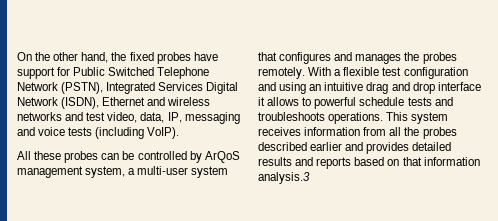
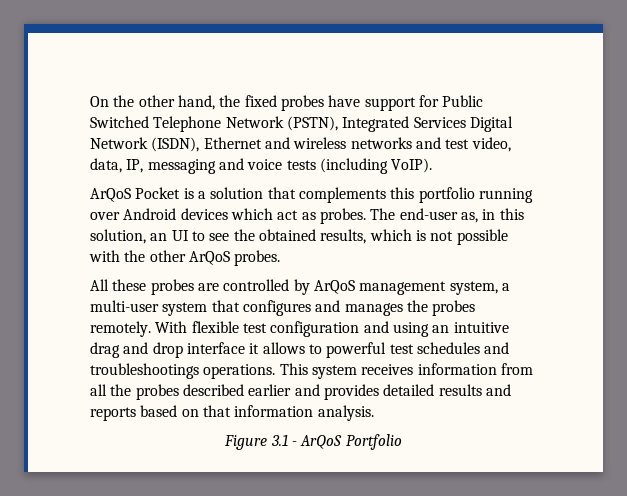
+ ArQoS Pocket is a solution that complements this portfolio running over Android devices which act as probes. The end-user as, in this solution, an UI to see the obtained results, which is not possible with the other ArQoS probes.
- All these probes can be controlled by ArQoS management system, a multi-user system that configures and manages the probes remotely.
+ All these probes are controlled by ArQoS management system, a multi-user system that configures and manages the probes remotely.
- With a flexible test configuration and using an intuitive drag and drop interface it allows to powerful schedule tests and troubleshoots operations.
+ With flexible test configuration and using an intuitive drag and drop interface it allows to powerful test schedules and troubleshootings operations.
- This system receives information from all the probes described earlier and provides detailed results and reports based on that information analysis.3
+ This system receives information from all the probes described earlier and provides detailed results and reports based on that information analysis.
+ Figure 3.1 - ArQoS Portfolio

